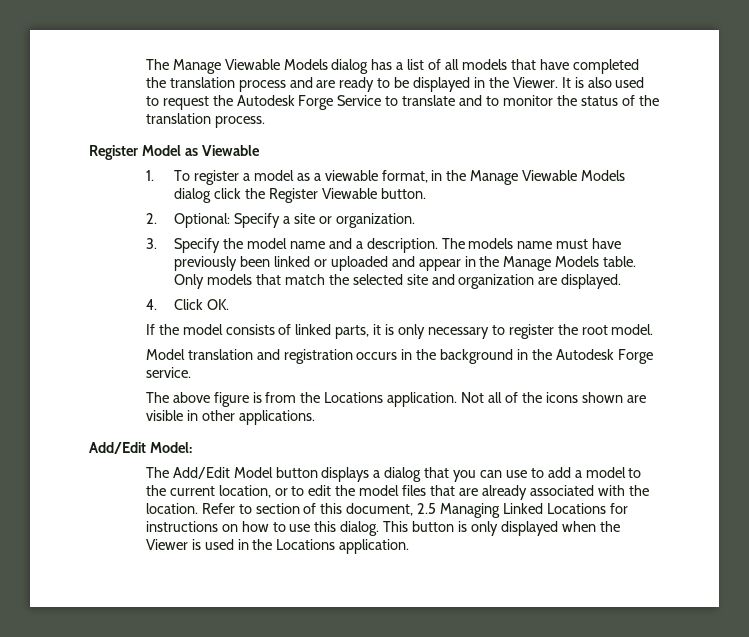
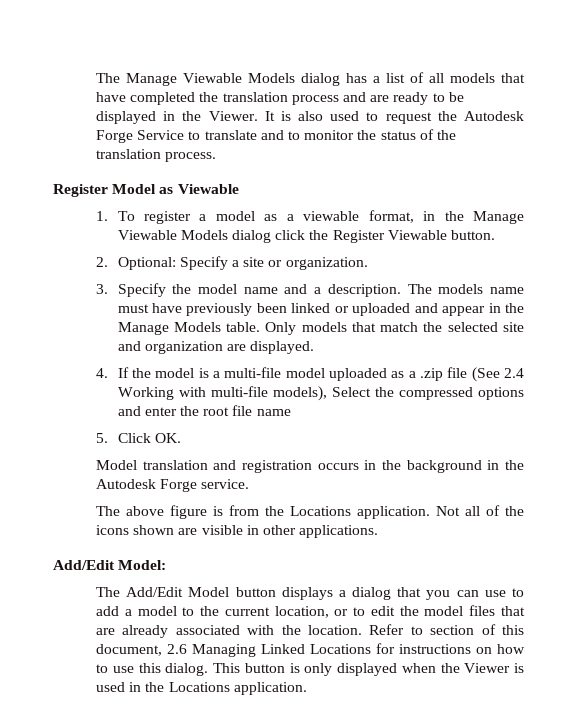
- 4. Click OK.
- If the model consists of linked parts, it is only necessary to register the root model.
+ 4. If the model is a multi-file model uploaded as a .zip file (See 2.4 Working with multi-file models), Select the compressed options and enter the root file name
+ 5. Click OK.
- Refer to section of this document, 2.5 Managing Linked Locations for instructions on how to use this dialog.
+ Refer to section of this document, 2.6 Managing Linked Locations for instructions on how to use this dialog.

